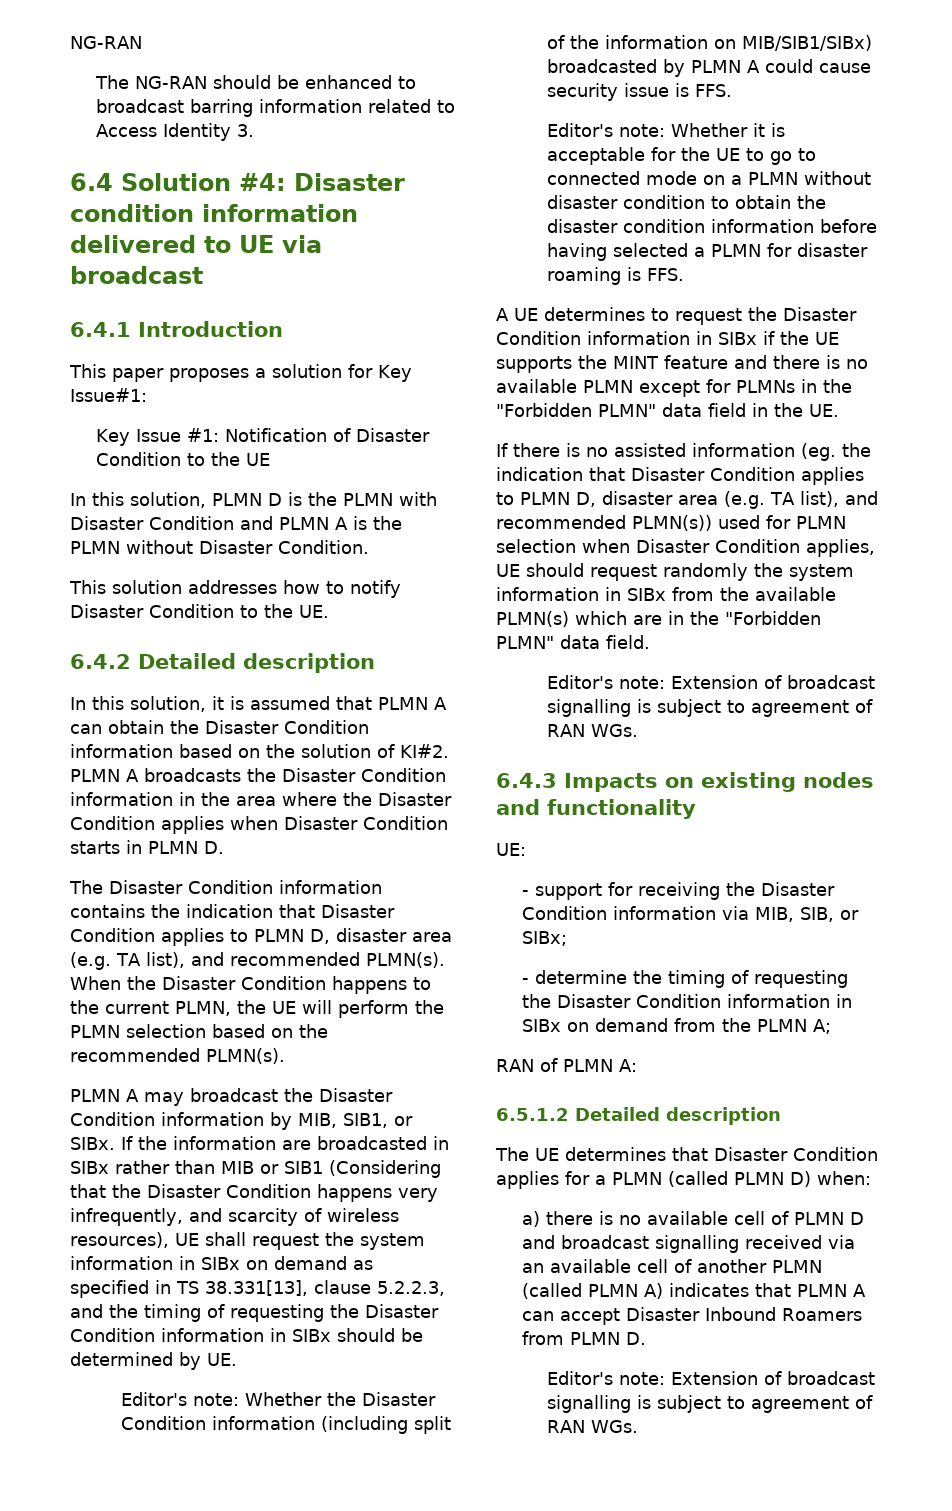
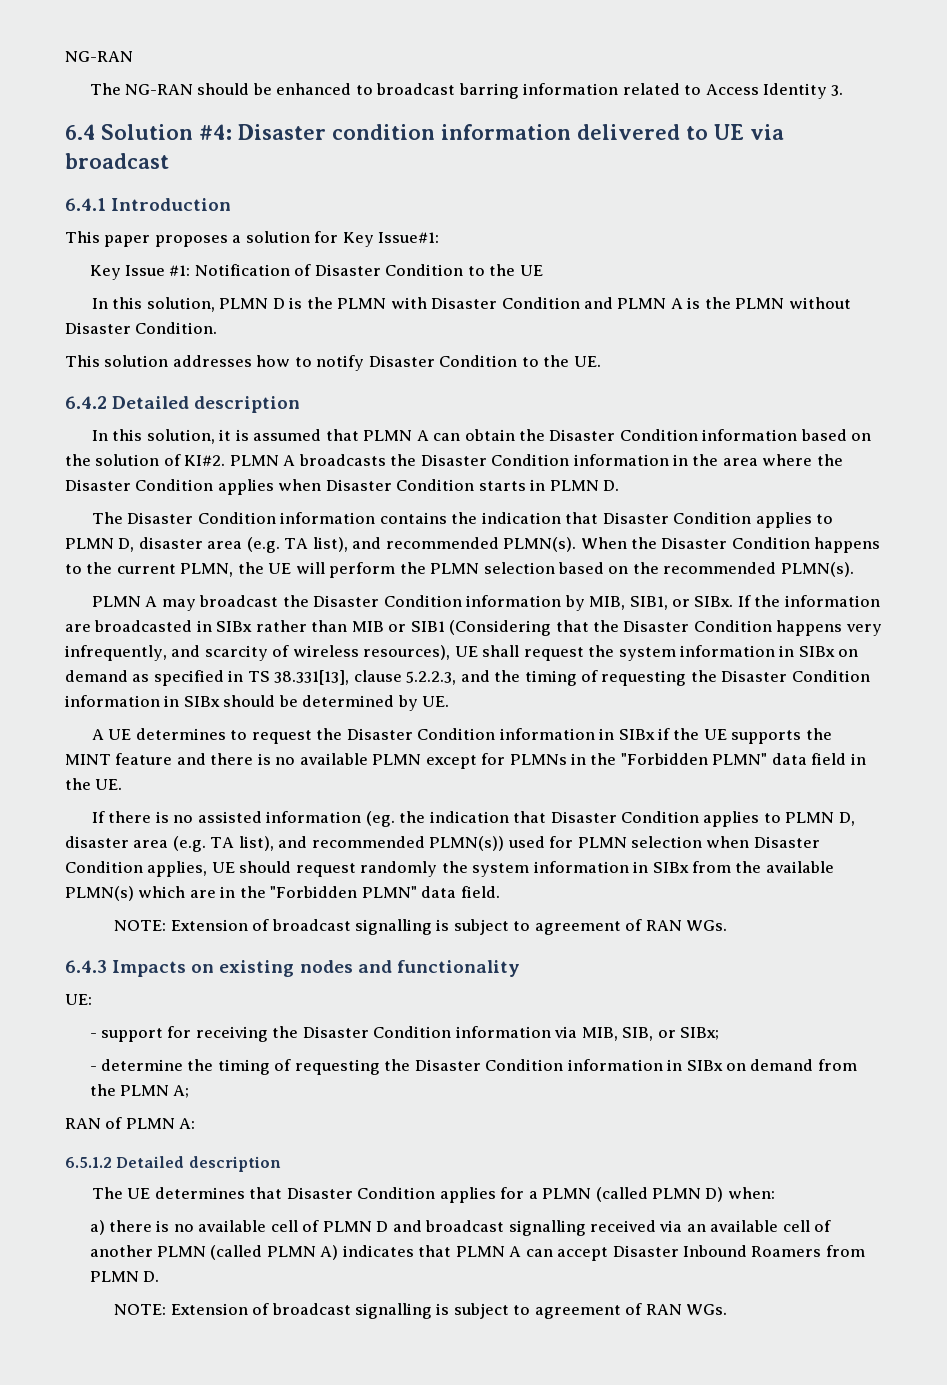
- Editor's note: Whether the Disaster Condition information (including split of the information on MIB/SIB1/SIBx) broadcasted by PLMN A could cause security issue is FFS.
- Editor's note: Whether it is acceptable for the UE to go to connected mode on a PLMN without disaster condition to obtain the disaster condition information before having selected a PLMN for disaster roaming is FFS.
  If there is no assisted information (eg. the indication that Disaster Condition applies to PLMN D, disaster area (e.g. TA list), and recommended PLMN(s)) used for PLMN selection when Disaster Condition applies, UE should request randomly the system information in SIBx from the available PLMN(s) which are in the "Forbidden PLMN" data field.
- Editor's note:
+ NOTE:
  a) there is no available cell of PLMN D and broadcast signalling received via an available cell of another PLMN (called PLMN A) indicates that PLMN A can accept Disaster Inbound Roamers from PLMN D.
- Editor's note: Extension of broadcast signalling is subject to agreement of RAN WGs.
+ NOTE: Extension of broadcast signalling is subject to agreement of RAN WGs.

